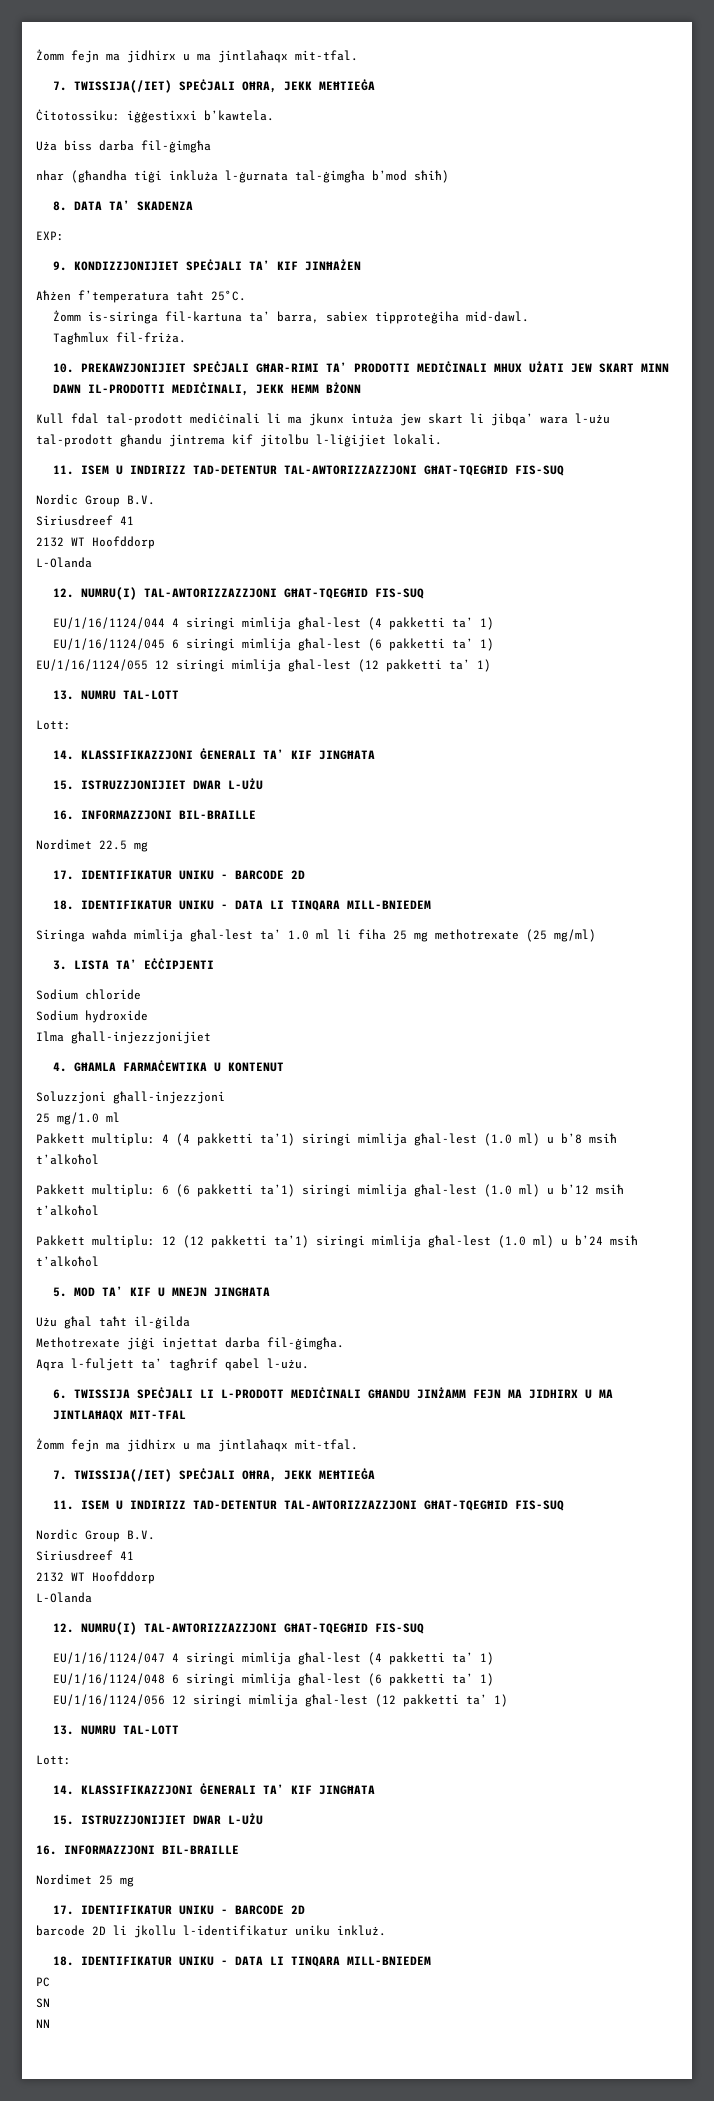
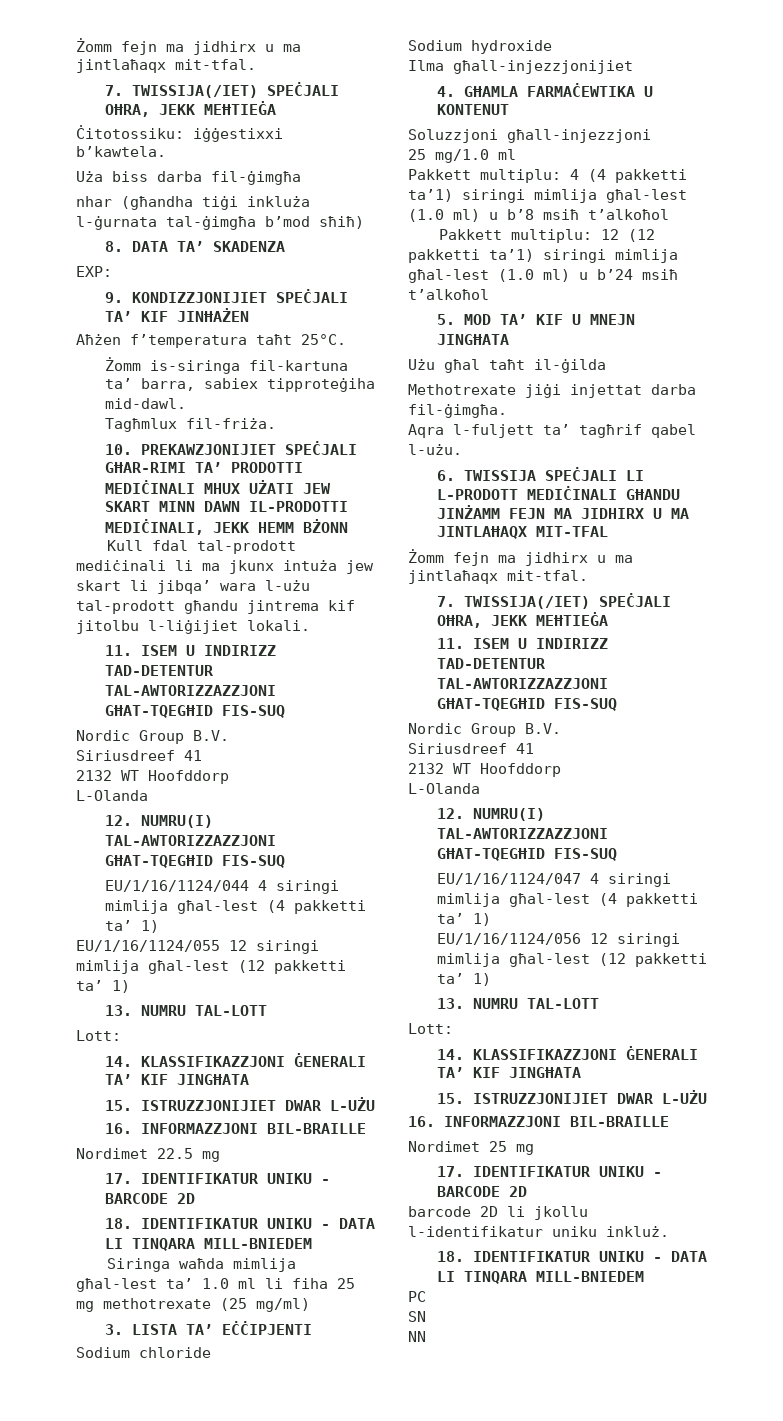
- EU/1/16/1124/045 6 siringi mimlija għal-lest (6 pakketti ta’ 1)
- Pakkett multiplu: 6 (6 pakketti ta’1) siringi mimlija għal-lest (1.0 ml) u b’12 msiħ t’alkoħol
- EU/1/16/1124/048 6 siringi mimlija għal-lest (6 pakketti ta’ 1)

